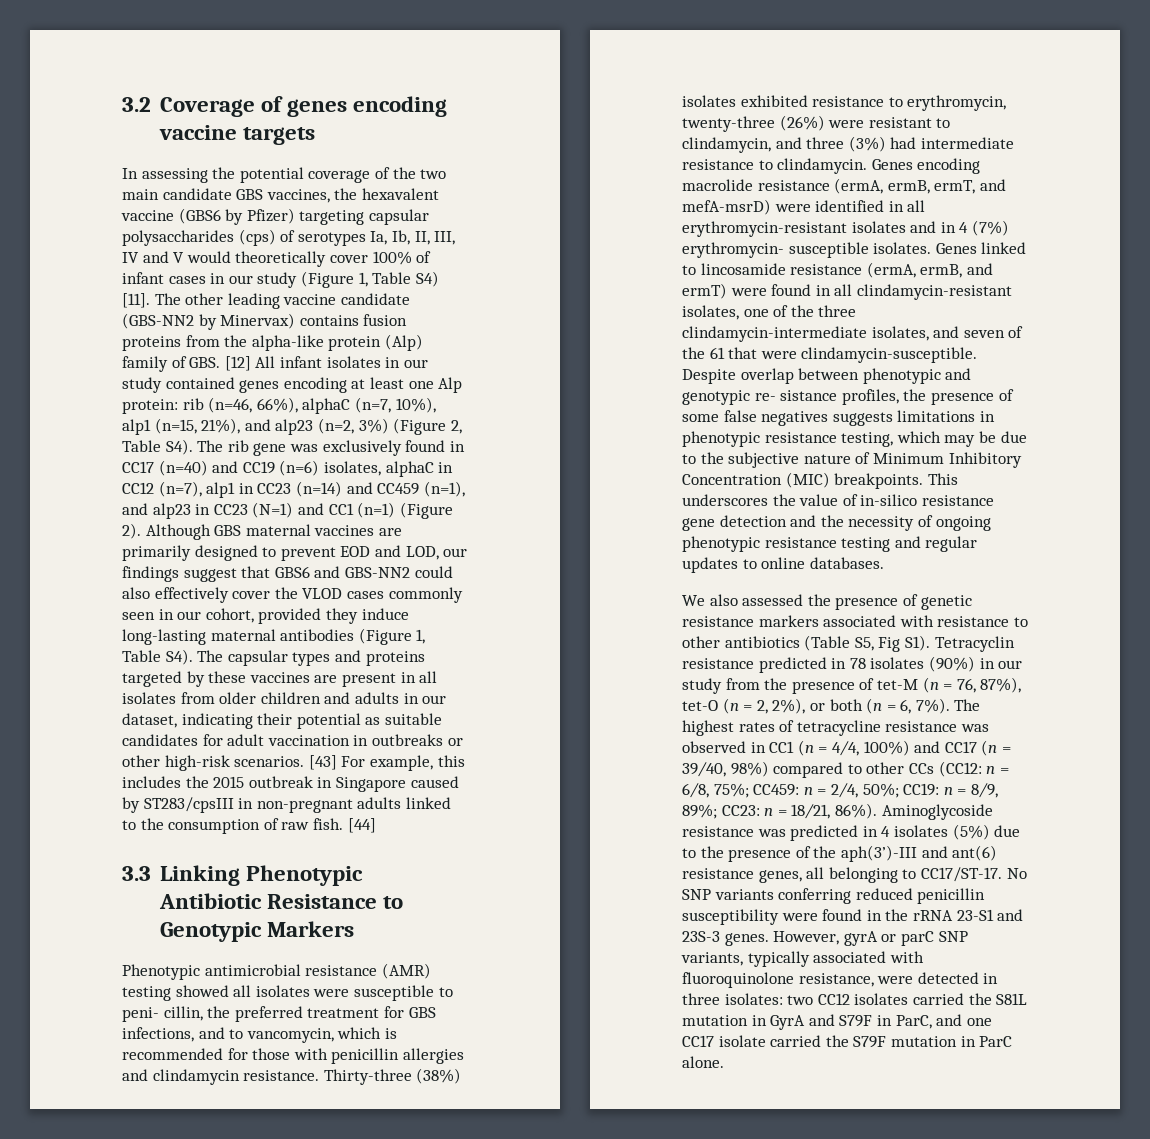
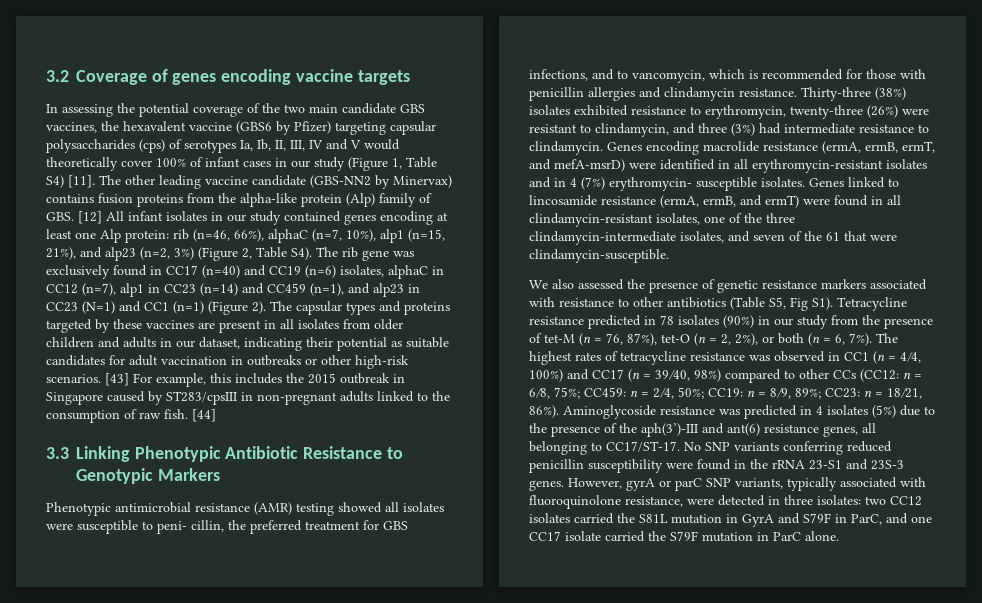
- Although GBS maternal vaccines are primarily designed to prevent EOD and LOD, our findings suggest that GBS6 and GBS-NN2 could also effectively cover the VLOD cases commonly seen in our cohort, provided they induce long-lasting maternal antibodies (Figure 1, Table S4). The capsular types and proteins targeted by these vaccines are present in all isolates from older children and adults in our dataset, indicating their potential as suitable candidates for adult vaccination in outbreaks or other high-risk scenarios.
+ The capsular types and proteins targeted by these vaccines are present in all isolates from older children and adults in our dataset, indicating their potential as suitable candidates for adult vaccination in outbreaks or other high-risk scenarios.
- Despite overlap between phenotypic and genotypic re- sistance profiles, the presence of some false negatives suggests limitations in phenotypic resistance testing, which may be due to the subjective nature of Minimum Inhibitory Concentration (MIC) breakpoints. This underscores the value of in-silico resistance gene detection and the necessity of ongoing phenotypic resistance testing and regular updates to online databases.
- We also assessed the presence of genetic resistance markers associated with resistance to other antibiotics (Table S5, Fig S1). Tetracyclin resistance predicted in 78 isolates (90%) in our study from the presence of tet-M (n = 76, 87%), tet-O (n = 2, 2%), or both (n = 6, 7%).
+ We also assessed the presence of genetic resistance markers associated with resistance to other antibiotics (Table S5, Fig S1). Tetracycline resistance predicted in 78 isolates (90%) in our study from the presence of tet-M (n = 76, 87%), tet-O (n = 2, 2%), or both (n = 6, 7%).

